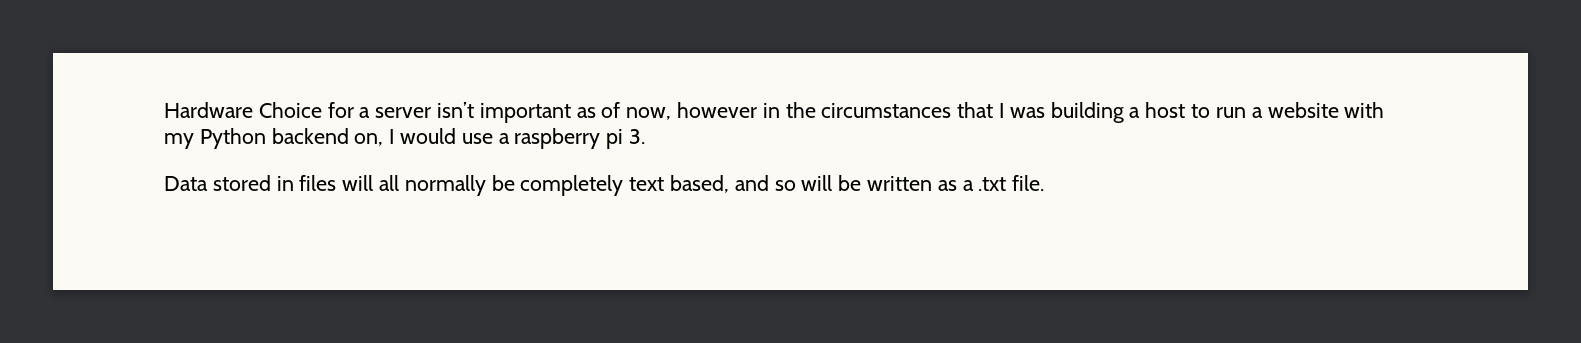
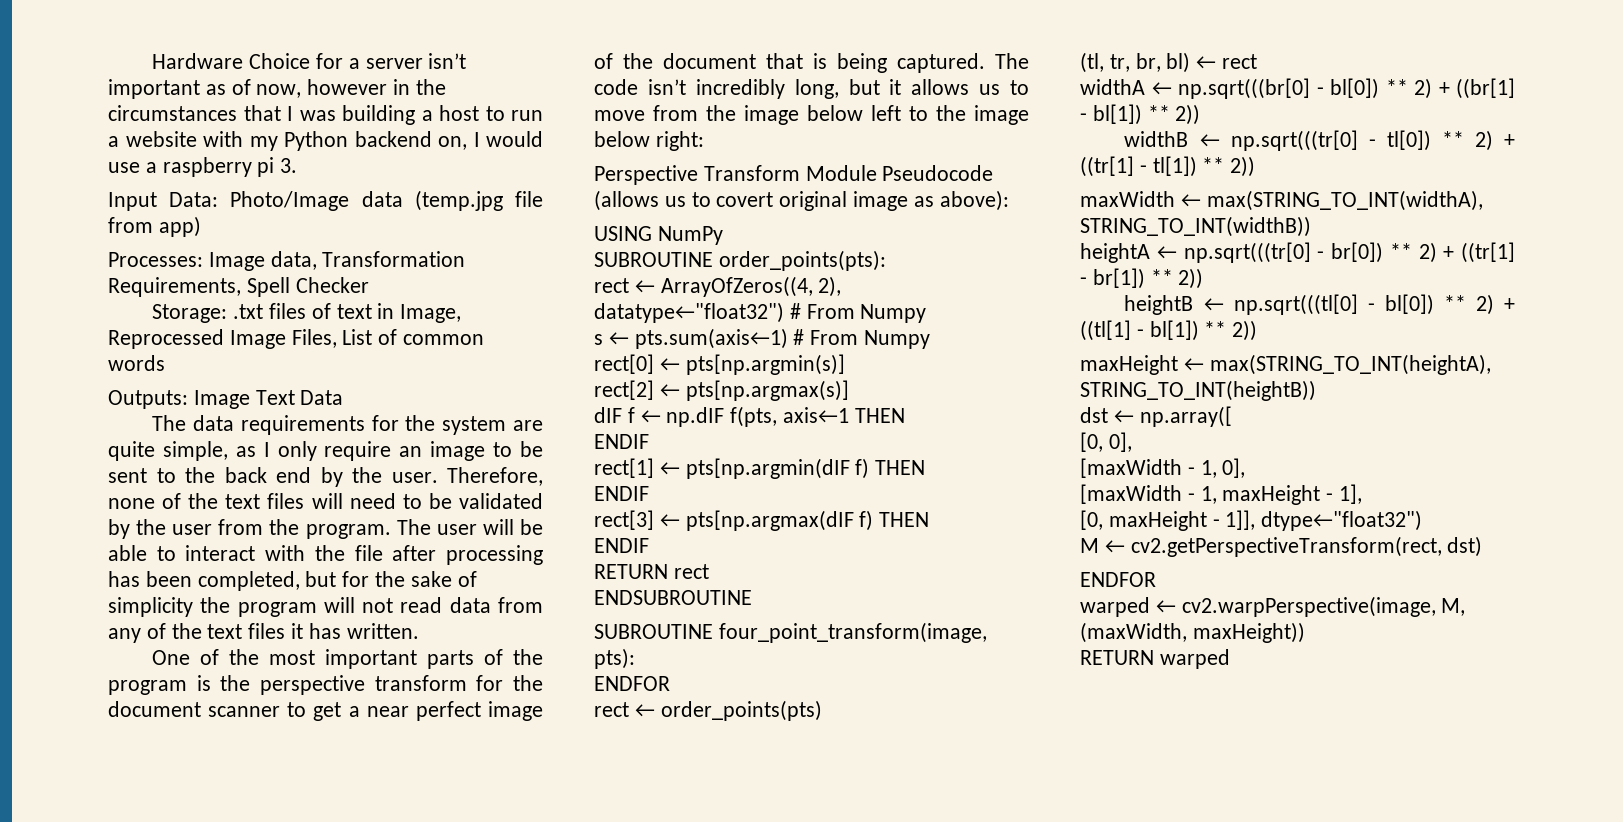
- Data stored in files will all normally be completely text based, and so will be written as a .txt file.
+ Input Data: Photo/Image data (temp.jpg file from app)
+ Processes: Image data, Transformation Requirements, Spell Checker
+ Storage: .txt files of text in Image, Reprocessed Image Files, List of common words
+ Outputs: Image Text Data
+ The data requirements for the system are quite simple, as I only require an image to be sent to the back end by the user. Therefore, none of the text files will need to be validated by the user from the program. The user will be able to interact with the file after processing has been completed, but for the sake of simplicity the program will not read data from any of the text files it has written.
+ One of the most important parts of the program is the perspective transform for the document scanner to get a near perfect image of the document that is being captured. The code isn’t incredibly long, but it allows us to move from the image below left to the image below right:
+ Perspective Transform Module Pseudocode (allows us to covert original image as above):
+ USING NumPy
+ SUBROUTINE order_points(pts):
+ rect ← ArrayOfZeros((4, 2), datatype←"float32") # From Numpy
+ s ← pts.sum(axis←1) # From Numpy
+ rect[0] ← pts[np.argmin(s)]
+ rect[2] ← pts[np.argmax(s)]
+ dIF f ← np.dIF f(pts, axis←1 THEN
+ ENDIF
+ rect[1] ← pts[np.argmin(dIF f) THEN
+ ENDIF
+ rect[3] ← pts[np.argmax(dIF f) THEN
+ ENDIF
+ RETURN rect
+ ENDSUBROUTINE
+ SUBROUTINE four_point_transform(image, pts):
+ ENDFOR
+ rect ← order_points(pts)
+ (tl, tr, br, bl) ← rect
+ widthA ← np.sqrt(((br[0] - bl[0]) ** 2) + ((br[1] - bl[1]) ** 2))
+ widthB ← np.sqrt(((tr[0] - tl[0]) ** 2) + ((tr[1] - tl[1]) ** 2))
+ maxWidth ← max(STRING_TO_INT(widthA), STRING_TO_INT(widthB))
+ heightA ← np.sqrt(((tr[0] - br[0]) ** 2) + ((tr[1] - br[1]) ** 2))
+ heightB ← np.sqrt(((tl[0] - bl[0]) ** 2) + ((tl[1] - bl[1]) ** 2))
+ maxHeight ← max(STRING_TO_INT(heightA), STRING_TO_INT(heightB))
+ dst ← np.array([
+ [0, 0],
+ [maxWidth - 1, 0],
+ [maxWidth - 1, maxHeight - 1],
+ [0, maxHeight - 1]], dtype←"float32")
+ M ← cv2.getPerspectiveTransform(rect, dst)
+ ENDFOR
+ warped ← cv2.warpPerspective(image, M, (maxWidth, maxHeight))
+ RETURN warped

